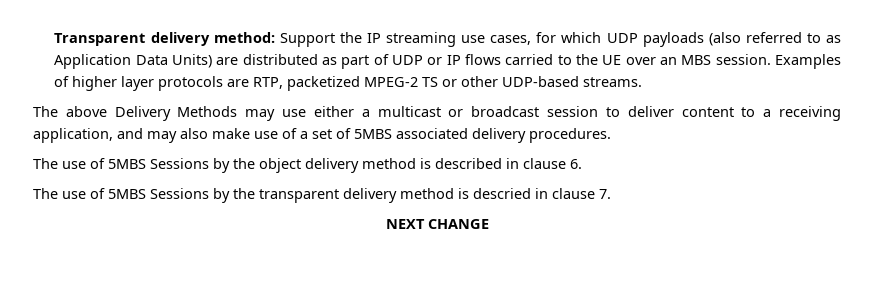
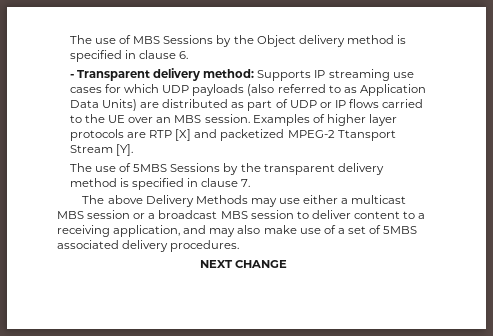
- Transparent delivery method: Support the IP streaming use cases, for which UDP payloads (also referred to as Application Data Units) are distributed as part of UDP or IP flows carried to the UE over an MBS session.
+ The use of MBS Sessions by the Object delivery method is specified in clause 6.
+ - Transparent delivery method: Supports IP streaming use cases for which UDP payloads (also referred to as Application Data Units) are distributed as part of UDP or IP flows carried to the UE over an MBS session.
- Examples of higher layer protocols are RTP, packetized MPEG-2 TS or other UDP-based streams.
+ Examples of higher layer protocols are RTP [X] and packetized MPEG-2 Ttansport Stream [Y].
+ The use of 5MBS Sessions by the transparent delivery method is specified in clause 7.
- The above Delivery Methods may use either a multicast or broadcast session to deliver content to a receiving application, and may also make use of a set of 5MBS associated delivery procedures.
+ The above Delivery Methods may use either a multicast MBS session or a broadcast MBS session to deliver content to a receiving application, and may also make use of a set of 5MBS associated delivery procedures.
- The use of 5MBS Sessions by the object delivery method is described in clause 6.
- The use of 5MBS Sessions by the transparent delivery method is descried in clause 7.

